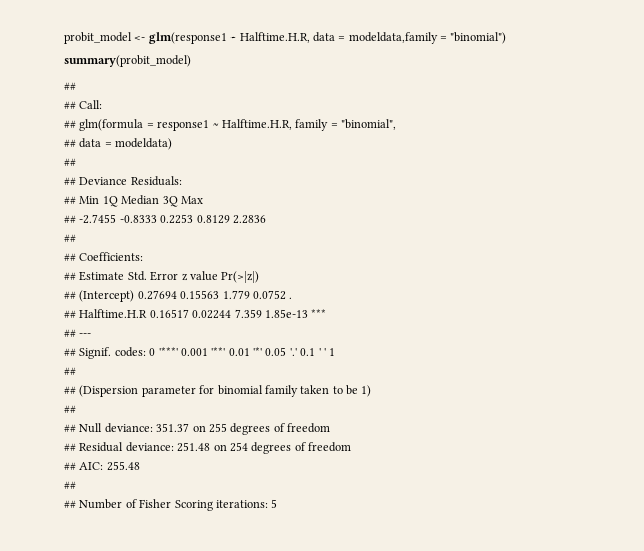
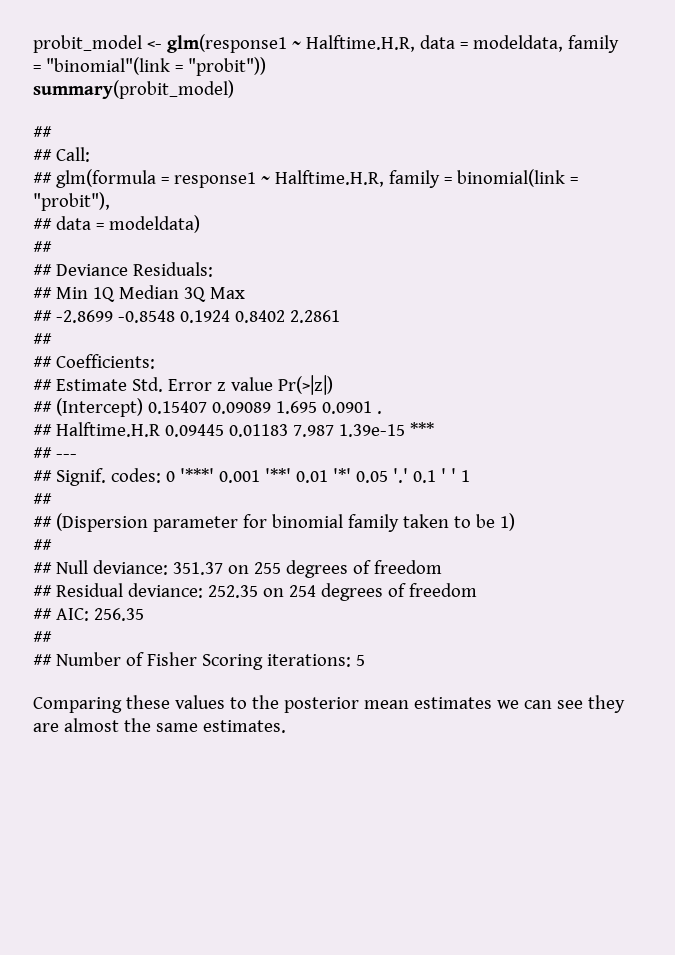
- probit_model <- glm(response1 ~ Halftime.H.R, data = modeldata,family = "binomial")
+ probit_model <- glm(response1 ~ Halftime.H.R, data = modeldata, family = "binomial"(link = "probit"))
- ## glm(formula = response1 ~ Halftime.H.R, family = "binomial",
+ ## glm(formula = response1 ~ Halftime.H.R, family = binomial(link = "probit"),
- ## -2.7455 -0.8333 0.2253 0.8129 2.2836
+ ## -2.8699 -0.8548 0.1924 0.8402 2.2861
- ## (Intercept) 0.27694 0.15563 1.779 0.0752 .
+ ## (Intercept) 0.15407 0.09089 1.695 0.0901 .
- ## Halftime.H.R 0.16517 0.02244 7.359 1.85e-13 ***
+ ## Halftime.H.R 0.09445 0.01183 7.987 1.39e-15 ***
- ## Residual deviance: 251.48 on 254 degrees of freedom
+ ## Residual deviance: 252.35 on 254 degrees of freedom
- ## AIC: 255.48
+ ## AIC: 256.35
+ Comparing these values to the posterior mean estimates we can see they are almost the same estimates.

